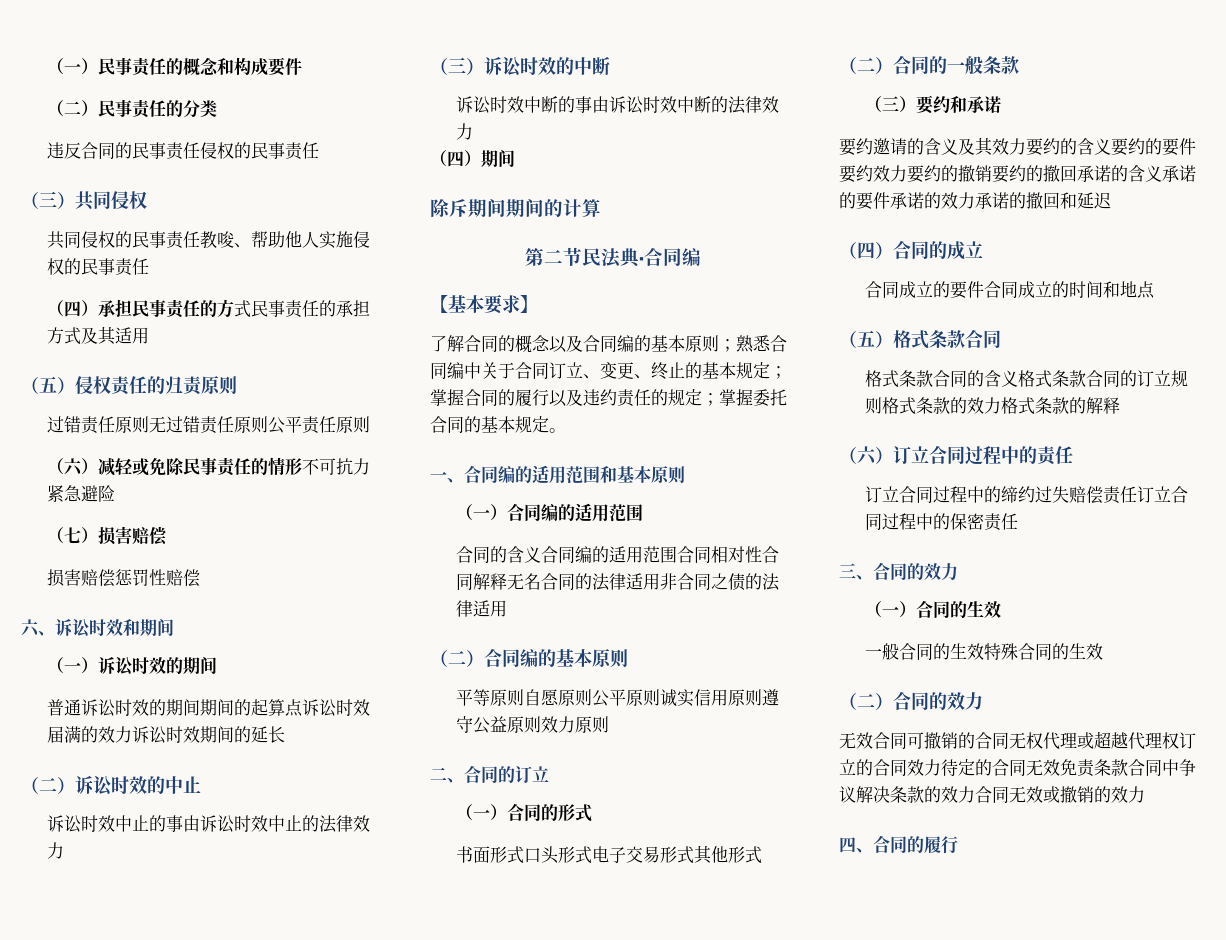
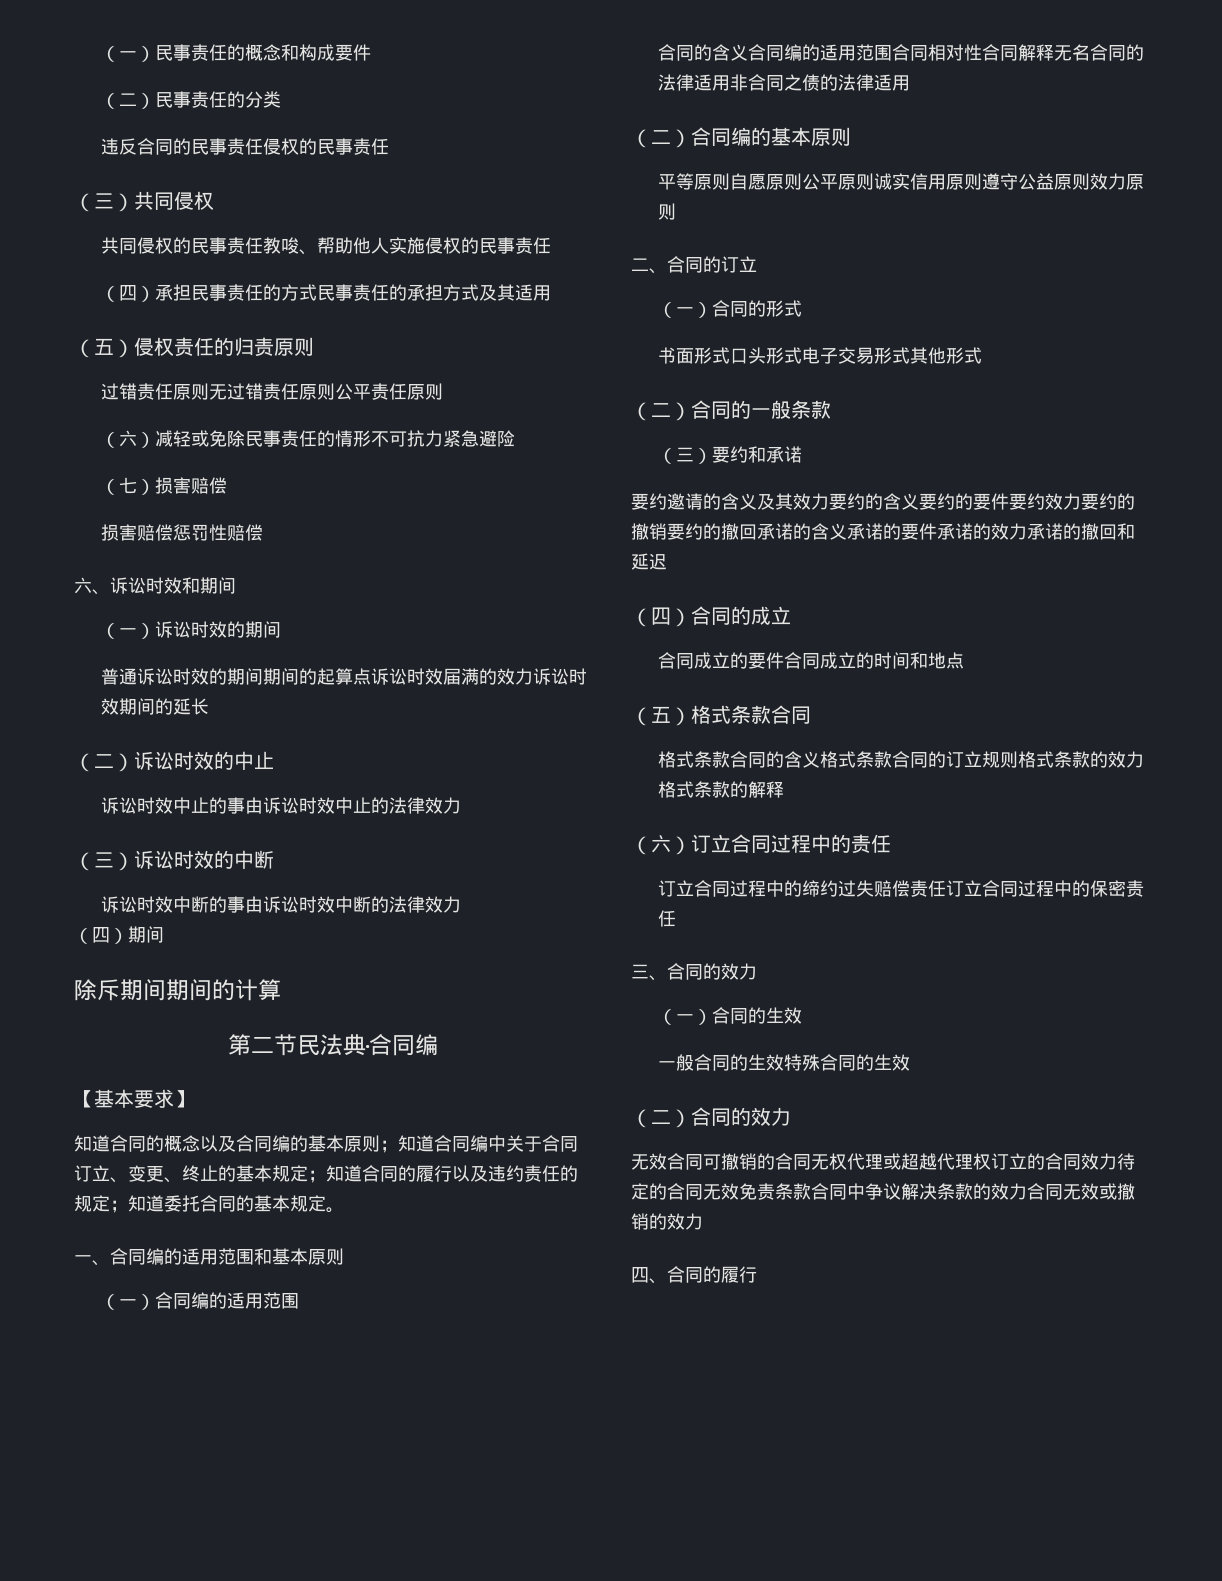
- 了解合同的概念以及合同编的基本原则；熟悉合同编中关于合同订立、变更、终止的基本规定；掌握合同的履行以及违约责任的规定；掌握委托合同的基本规定。
+ 知道合同的概念以及合同编的基本原则；知道合同编中关于合同订立、变更、终止的基本规定；知道合同的履行以及违约责任的规定；知道委托合同的基本规定。

